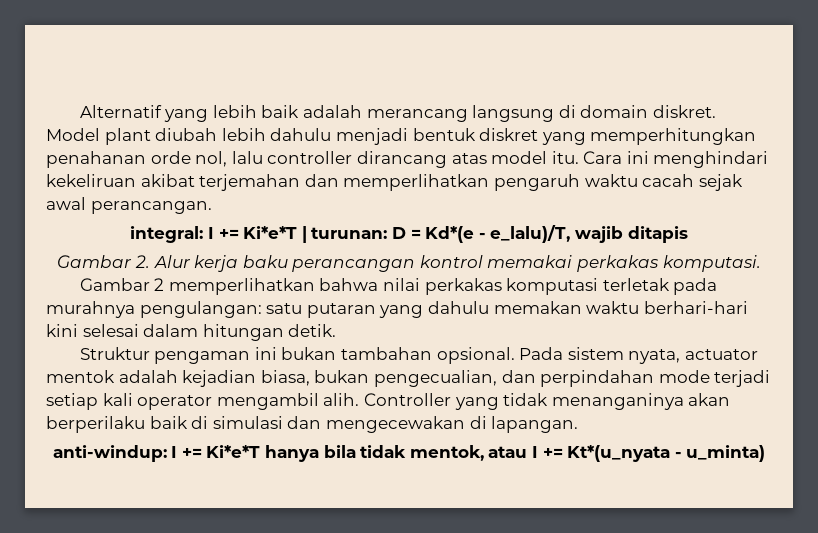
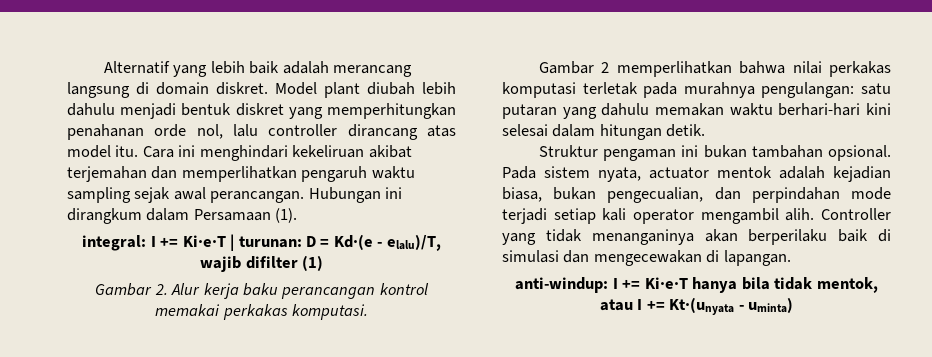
- Cara ini menghindari kekeliruan akibat terjemahan dan memperlihatkan pengaruh waktu cacah sejak awal perancangan.
+ Cara ini menghindari kekeliruan akibat terjemahan dan memperlihatkan pengaruh waktu sampling sejak awal perancangan. Hubungan ini dirangkum dalam Persamaan (1).
- integral: I += Ki*e*T | turunan: D = Kd*(e - e_lalu)/T, wajib ditapis
+ integral: I += Ki·e·T | turunan: D = Kd·(e - elalu)/T, wajib difilter (1)
- anti-windup: I += Ki*e*T hanya bila tidak mentok, atau I += Kt*(u_nyata - u_minta)
+ anti-windup: I += Ki·e·T hanya bila tidak mentok, atau I += Kt·(unyata - uminta)

